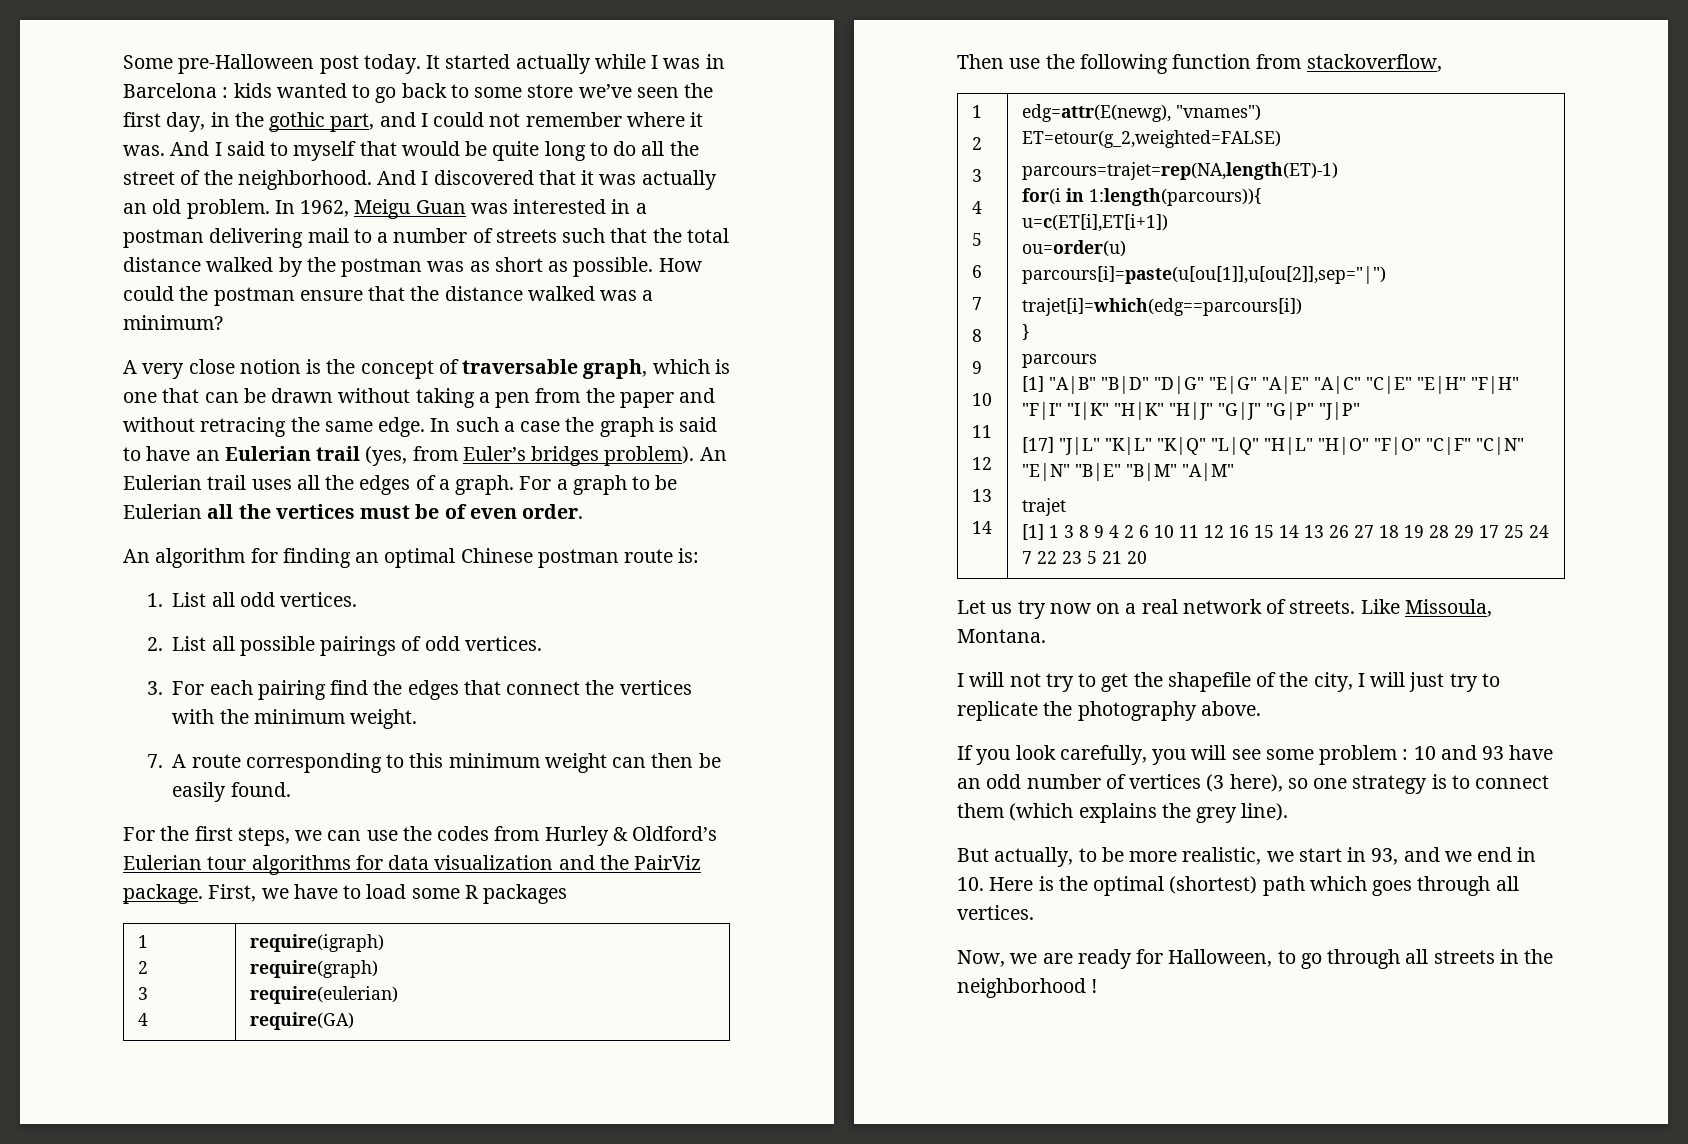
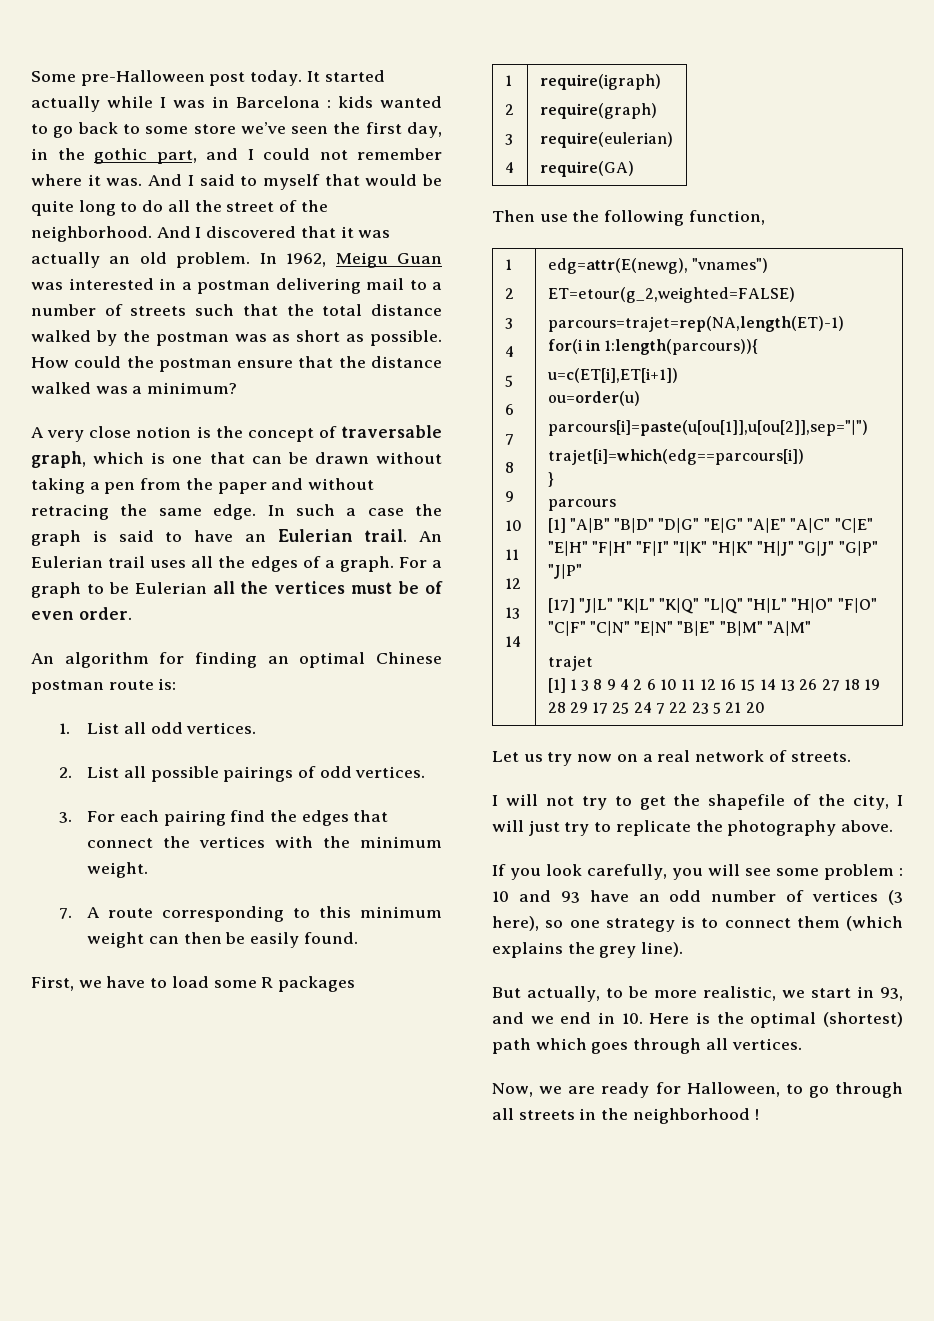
- In such a case the graph is said to have an Eulerian trail (yes, from Euler’s bridges problem).
+ In such a case the graph is said to have an Eulerian trail.
- For the first steps, we can use the codes from Hurley & Oldford’s Eulerian tour algorithms for data visualization and the PairViz package.
- Then use the following function from stackoverflow,
+ Then use the following function,
- Like Missoula, Montana.

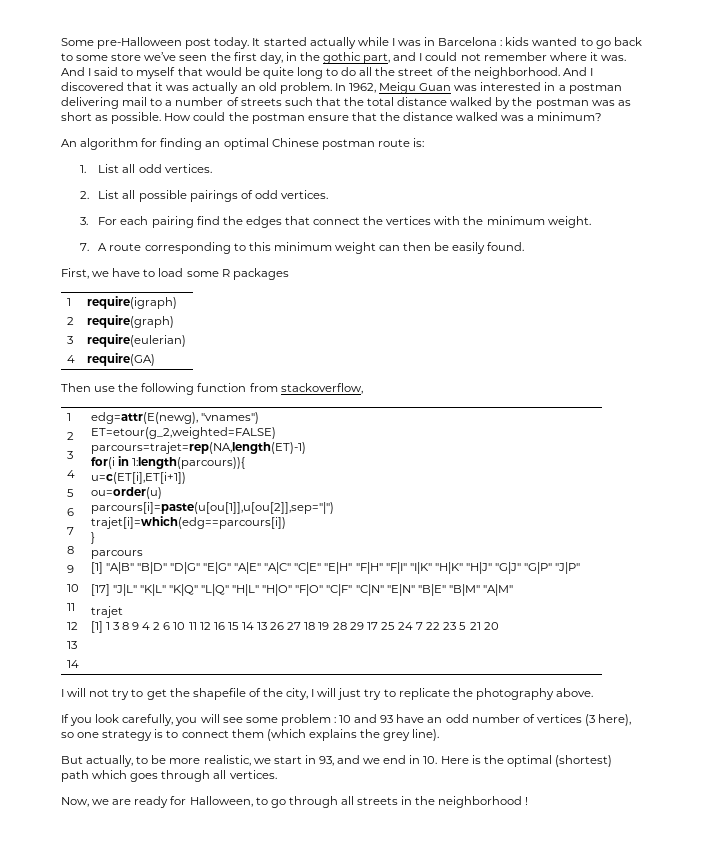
- A very close notion is the concept of traversable graph, which is one that can be drawn without taking a pen from the paper and without retracing the same edge. In such a case the graph is said to have an Eulerian trail. An Eulerian trail uses all the edges of a graph. For a graph to be Eulerian all the vertices must be of even order.
- Then use the following function,
+ Then use the following function from stackoverflow,
- Let us try now on a real network of streets.

